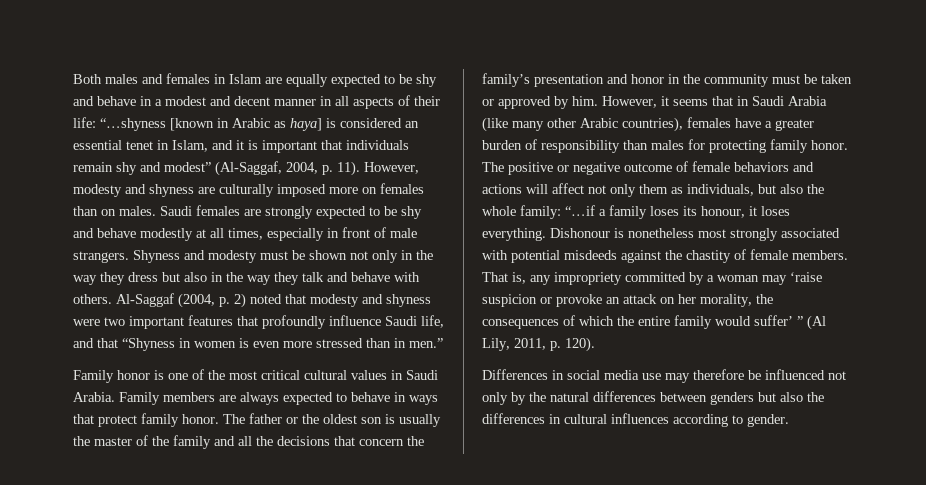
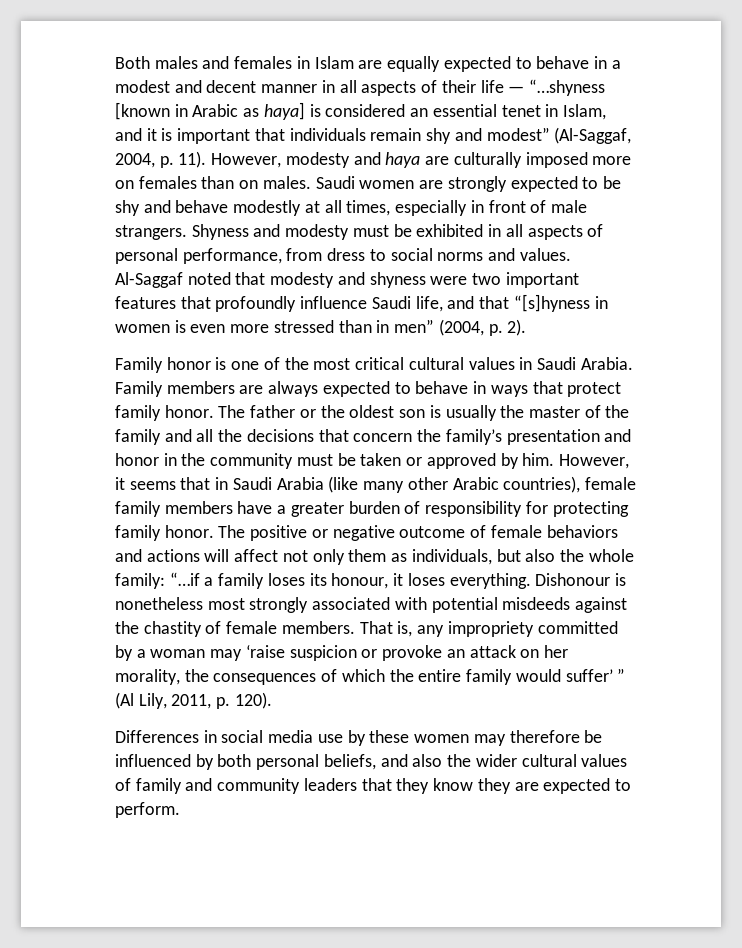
- Both males and females in Islam are equally expected to be shy and behave in a modest and decent manner in all aspects of their life: “…shyness [known in Arabic as haya] is considered an essential tenet in Islam, and it is important that individuals remain shy and modest” (Al-Saggaf, 2004, p. 11).
+ Both males and females in Islam are equally expected to behave in a modest and decent manner in all aspects of their life — “…shyness [known in Arabic as haya] is considered an essential tenet in Islam, and it is important that individuals remain shy and modest” (Al-Saggaf, 2004, p. 11).
- However, modesty and shyness are culturally imposed more on females than on males.
+ However, modesty and haya are culturally imposed more on females than on males.
- Saudi females are strongly expected to be shy and behave modestly at all times, especially in front of male strangers.
+ Saudi women are strongly expected to be shy and behave modestly at all times, especially in front of male strangers.
- Shyness and modesty must be shown not only in the way they dress but also in the way they talk and behave with others. Al-Saggaf (2004, p. 2) noted that modesty and shyness were two important features that profoundly influence Saudi life, and that “Shyness in women is even more stressed than in men.”
+ Shyness and modesty must be exhibited in all aspects of personal performance, from dress to social norms and values. Al-Saggaf noted that modesty and shyness were two important features that profoundly influence Saudi life, and that “[s]hyness in women is even more stressed than in men” (2004, p. 2).
- However, it seems that in Saudi Arabia (like many other Arabic countries), females have a greater burden of responsibility than males for protecting family honor.
+ However, it seems that in Saudi Arabia (like many other Arabic countries), female family members have a greater burden of responsibility for protecting family honor.
- Differences in social media use may therefore be influenced not only by the natural differences between genders but also the differences in cultural influences according to gender.
+ Differences in social media use by these women may therefore be influenced by both personal beliefs, and also the wider cultural values of family and community leaders that they know they are expected to perform.

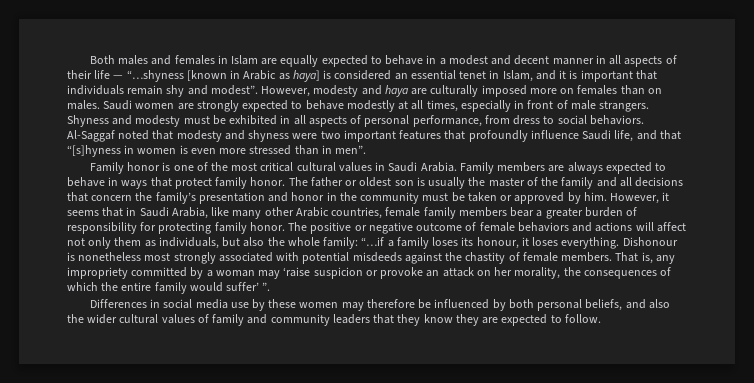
- Both males and females in Islam are equally expected to behave in a modest and decent manner in all aspects of their life — “…shyness [known in Arabic as haya] is considered an essential tenet in Islam, and it is important that individuals remain shy and modest” (Al-Saggaf, 2004, p. 11).
+ Both males and females in Islam are equally expected to behave in a modest and decent manner in all aspects of their life — “…shyness [known in Arabic as haya] is considered an essential tenet in Islam, and it is important that individuals remain shy and modest”.
- Saudi women are strongly expected to be shy and behave modestly at all times, especially in front of male strangers.
+ Saudi women are strongly expected to behave modestly at all times, especially in front of male strangers.
- Shyness and modesty must be exhibited in all aspects of personal performance, from dress to social norms and values.
+ Shyness and modesty must be exhibited in all aspects of personal performance, from dress to social behaviors.
- Al-Saggaf noted that modesty and shyness were two important features that profoundly influence Saudi life, and that “[s]hyness in women is even more stressed than in men” (2004, p. 2).
+ Al-Saggaf noted that modesty and shyness were two important features that profoundly influence Saudi life, and that “[s]hyness in women is even more stressed than in men”.
- The father or the oldest son is usually the master of the family and all the decisions that concern the family’s presentation and honor in the community must be taken or approved by him.
+ The father or oldest son is usually the master of the family and all decisions that concern the family’s presentation and honor in the community must be taken or approved by him.
- However, it seems that in Saudi Arabia (like many other Arabic countries), female family members have a greater burden of responsibility for protecting family honor.
+ However, it seems that in Saudi Arabia, like many other Arabic countries, female family members bear a greater burden of responsibility for protecting family honor.
- That is, any impropriety committed by a woman may ‘raise suspicion or provoke an attack on her morality, the consequences of which the entire family would suffer’ ” (Al Lily, 2011, p. 120).
+ That is, any impropriety committed by a woman may ‘raise suspicion or provoke an attack on her morality, the consequences of which the entire family would suffer’ ”.
- Differences in social media use by these women may therefore be influenced by both personal beliefs, and also the wider cultural values of family and community leaders that they know they are expected to perform.
+ Differences in social media use by these women may therefore be influenced by both personal beliefs, and also the wider cultural values of family and community leaders that they know they are expected to follow.

